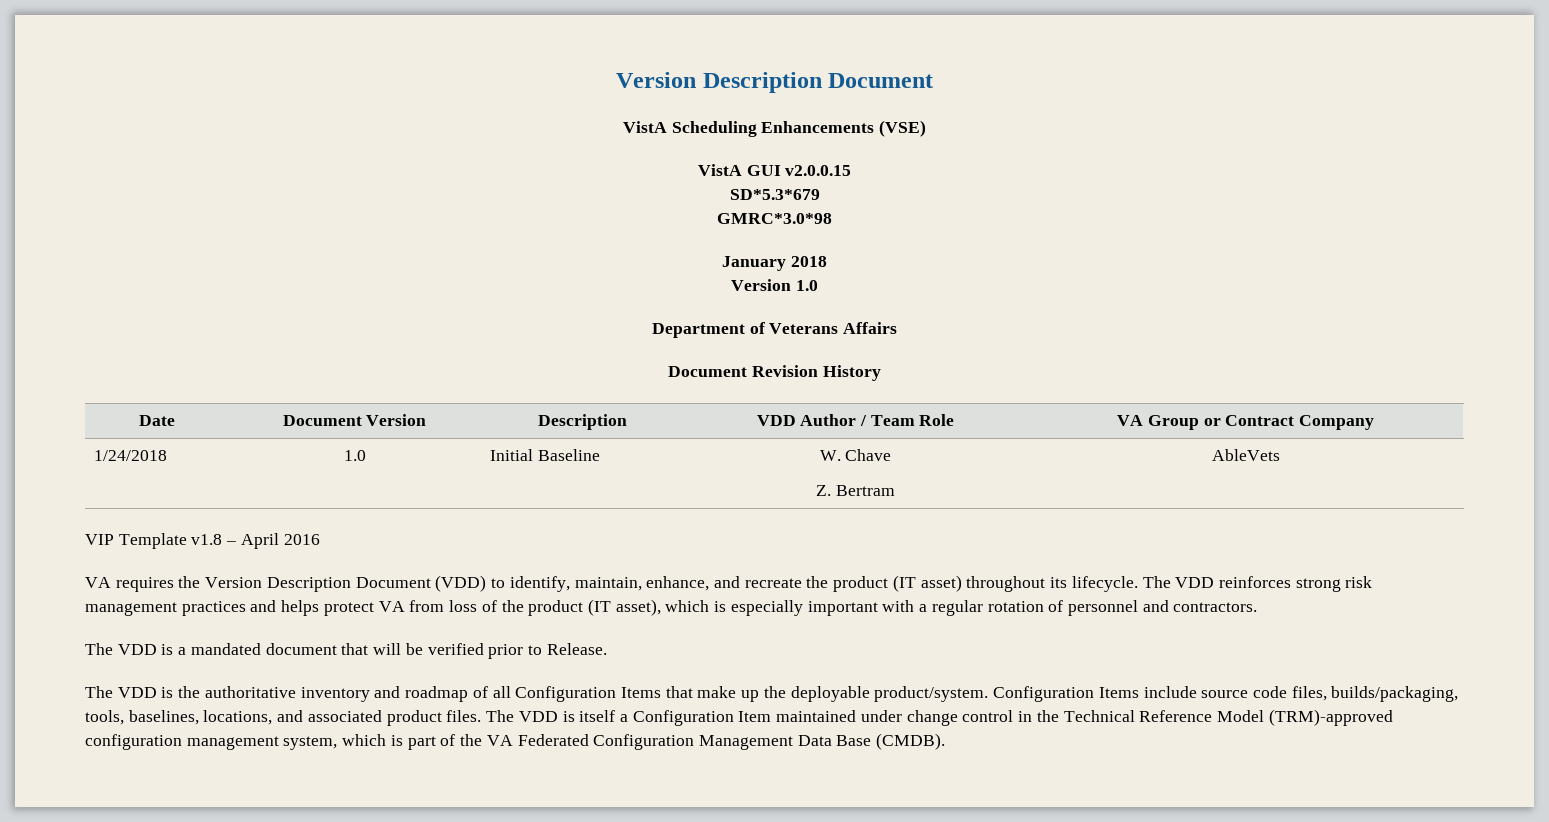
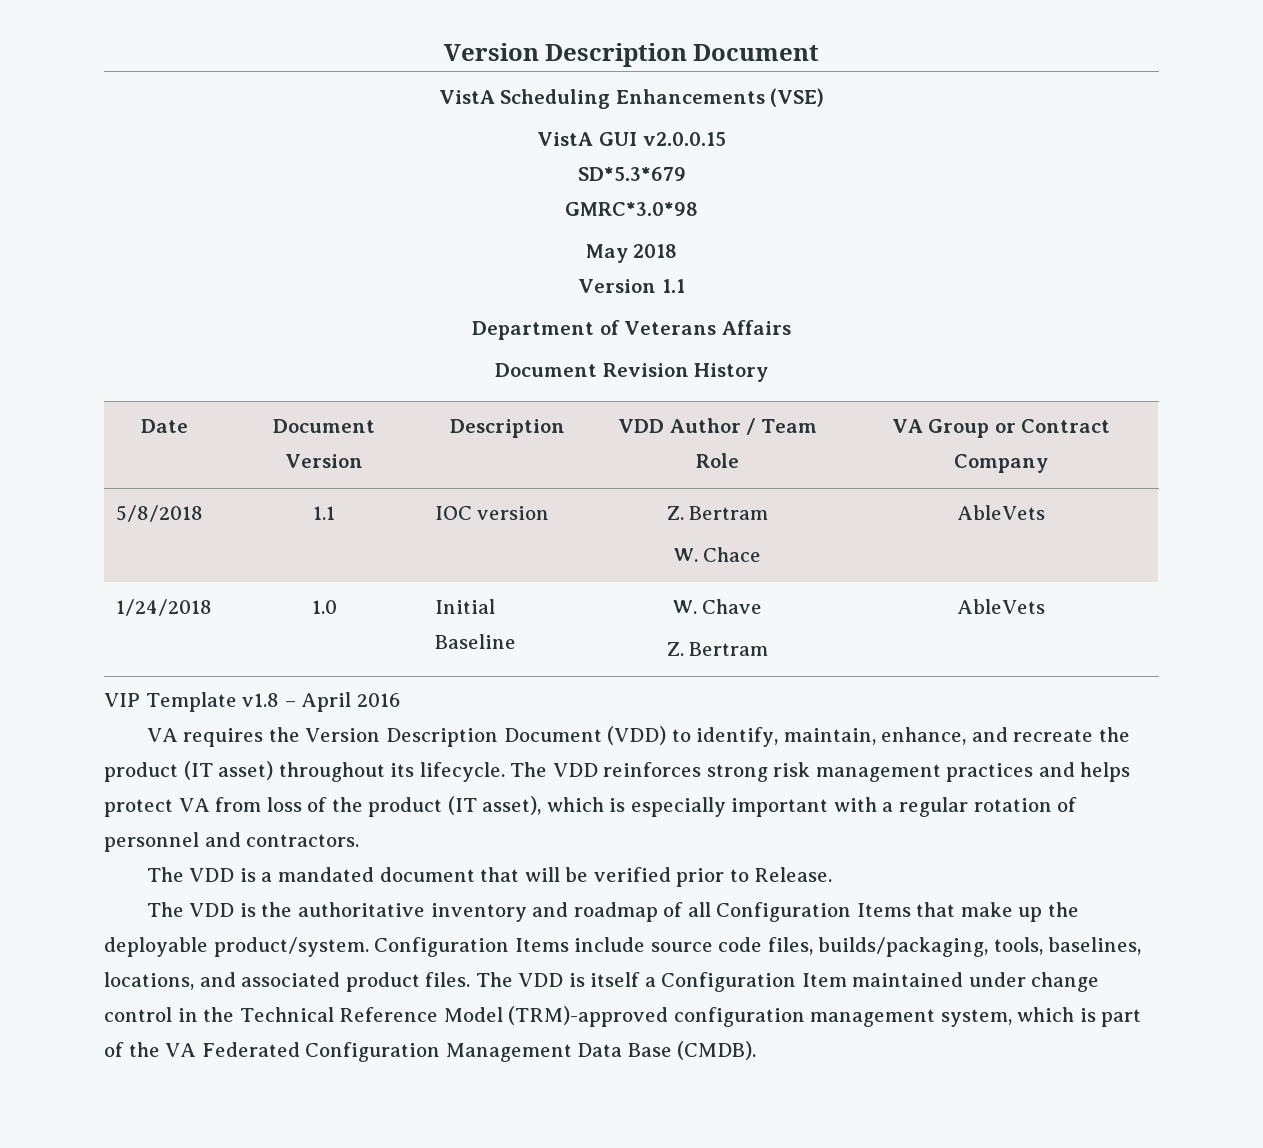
- January 2018
+ May 2018
- Version 1.0
+ Version 1.1
+ 5/8/2018 | 1.1 | IOC version | Z. Bertram
+ W. Chace | AbleVets

